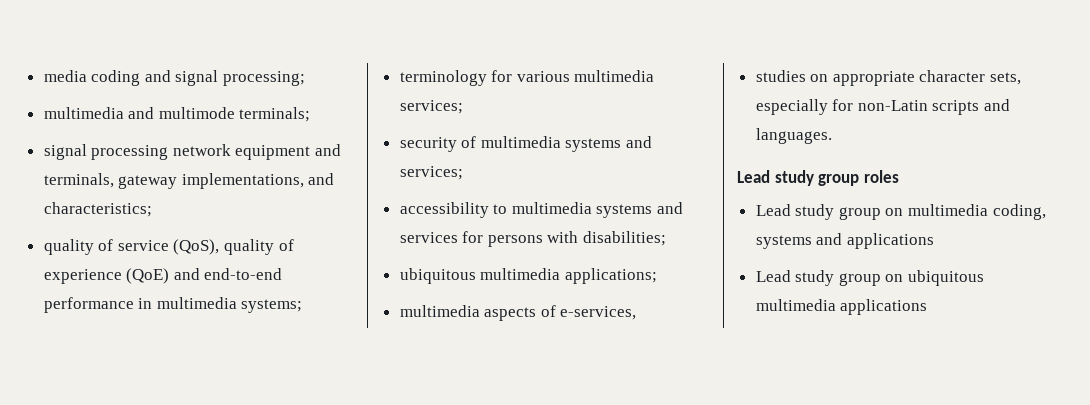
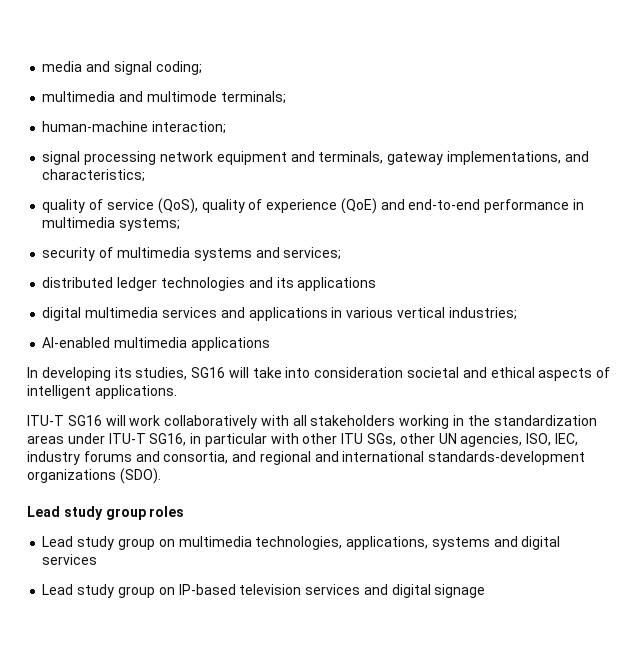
- media coding and signal processing;
+ media and signal coding;
+ human-machine interaction;
- terminology for various multimedia services;
- accessibility to multimedia systems and services for persons with disabilities;
- ubiquitous multimedia applications;
- multimedia aspects of e-services,
- studies on appropriate character sets, especially for non-Latin scripts and languages.
+ distributed ledger technologies and its applications
+ digital multimedia services and applications in various vertical industries;
+ AI-enabled multimedia applications
+ In developing its studies, SG16 will take into consideration societal and ethical aspects of intelligent applications.
+ ITU-T SG16 will work collaboratively with all stakeholders working in the standardization areas under ITU-T SG16, in particular with other ITU SGs, other UN agencies, ISO, IEC, industry forums and consortia, and regional and international standards-development organizations (SDO).
- Lead study group on multimedia coding, systems and applications
- Lead study group on ubiquitous multimedia applications
+ Lead study group on multimedia technologies, applications, systems and digital services
+ Lead study group on IP-based television services and digital signage

